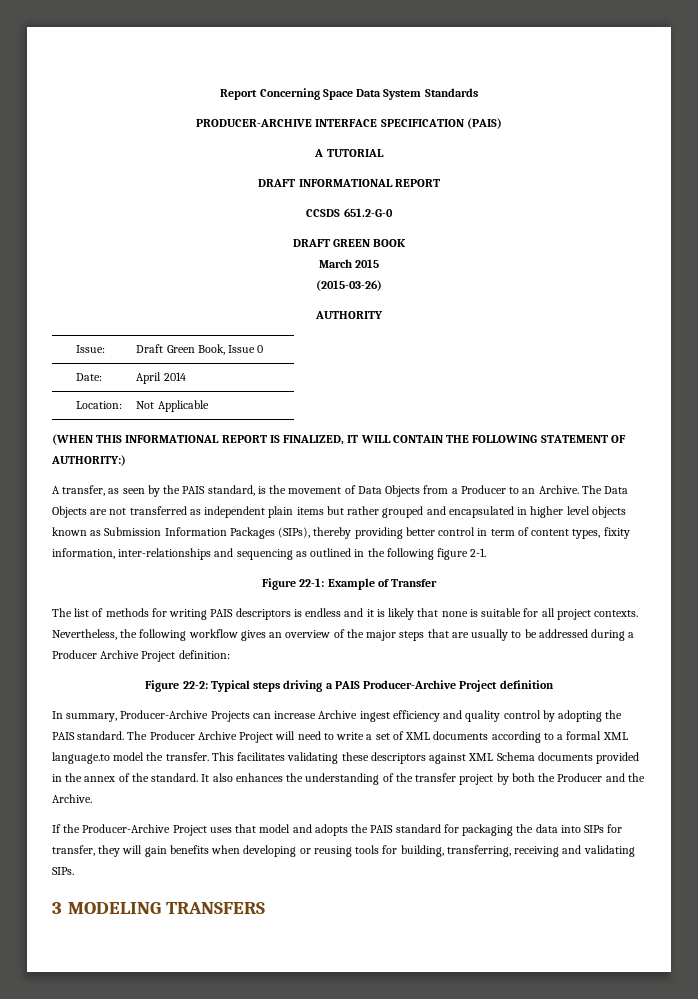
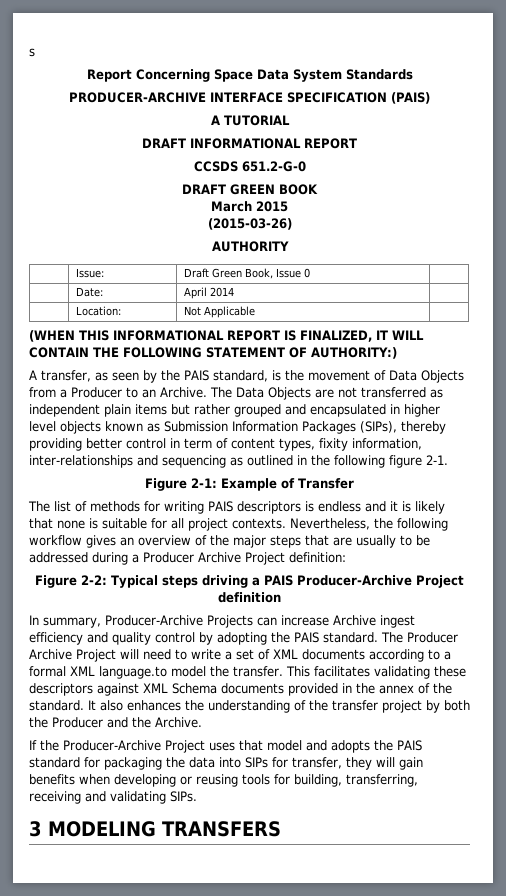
+ s
- Figure 22-1: Example of Transfer
+ Figure 2-1: Example of Transfer
- Figure 22-2: Typical steps driving a PAIS Producer-Archive Project definition
+ Figure 2-2: Typical steps driving a PAIS Producer-Archive Project definition

